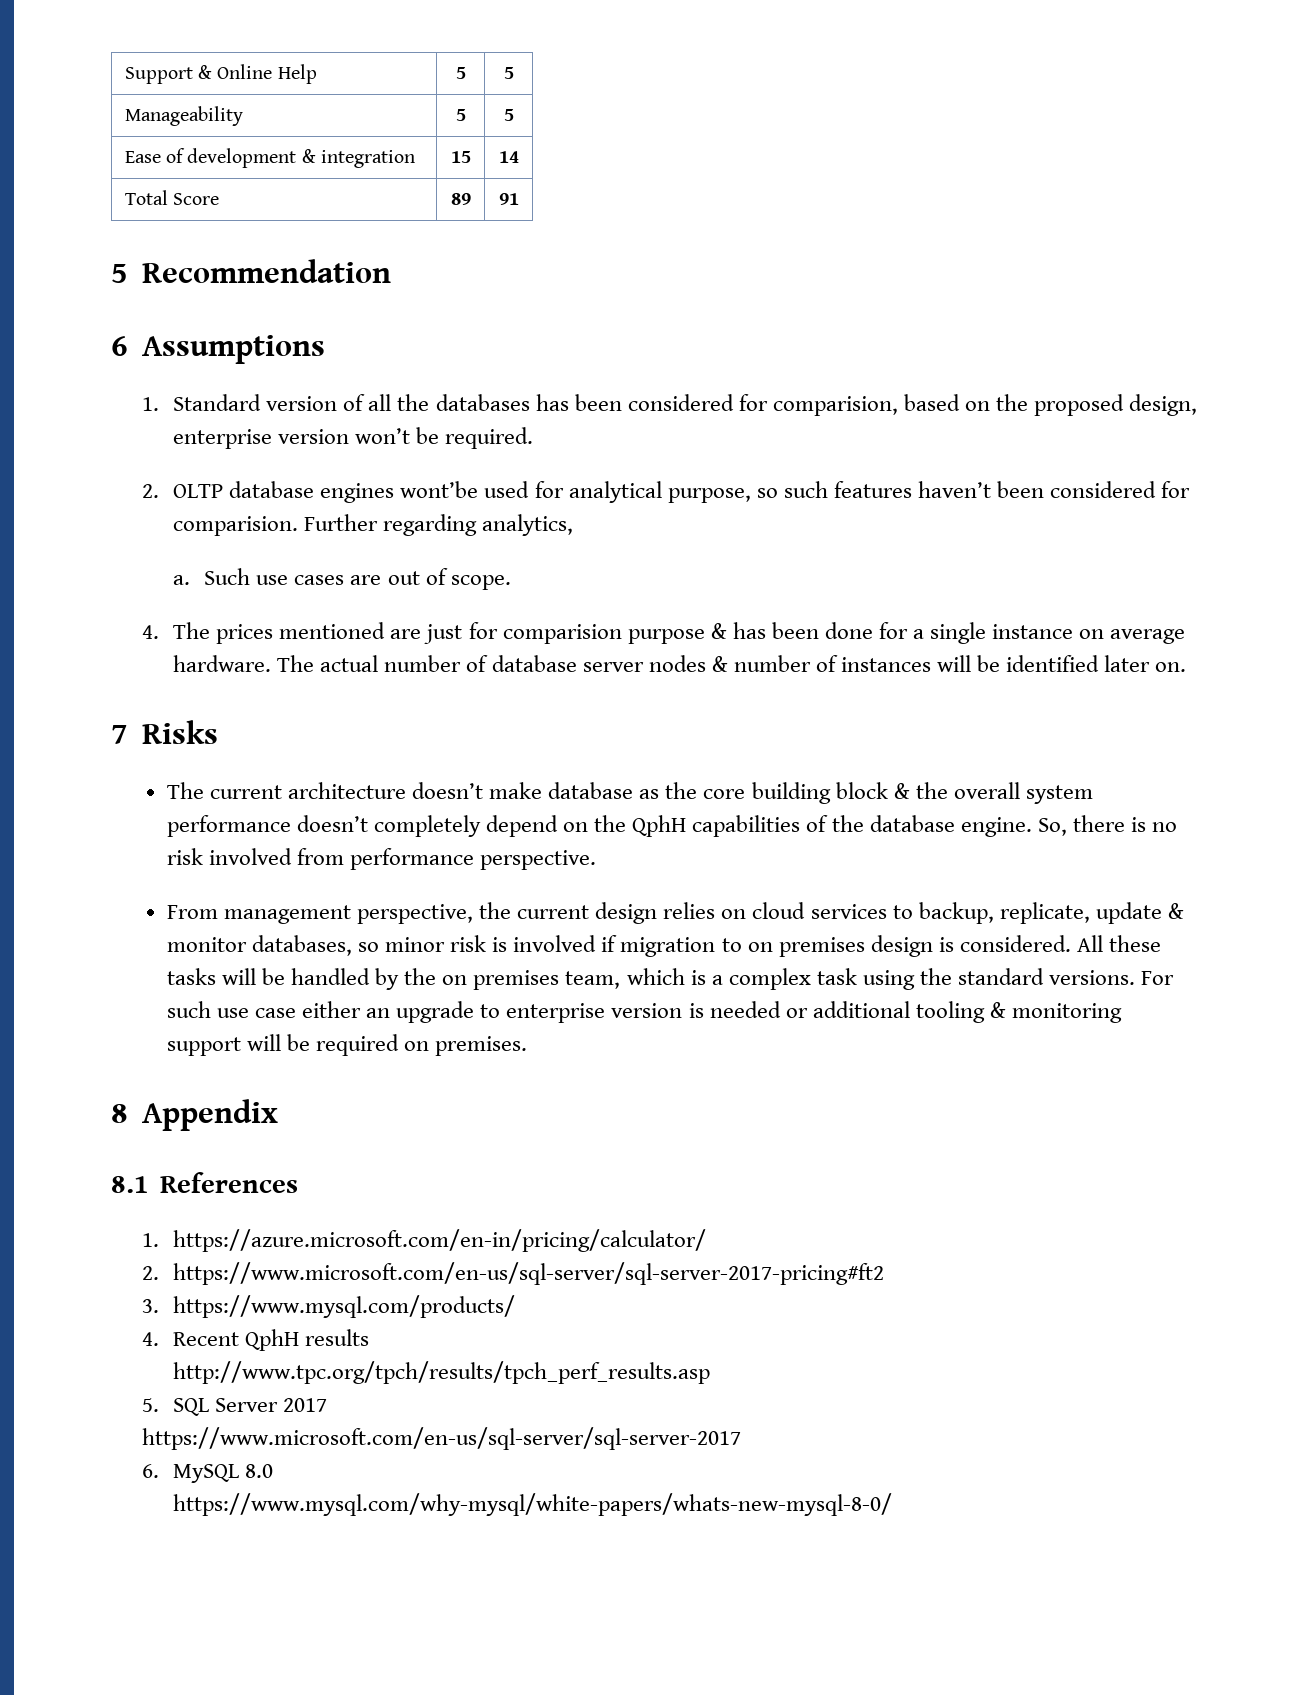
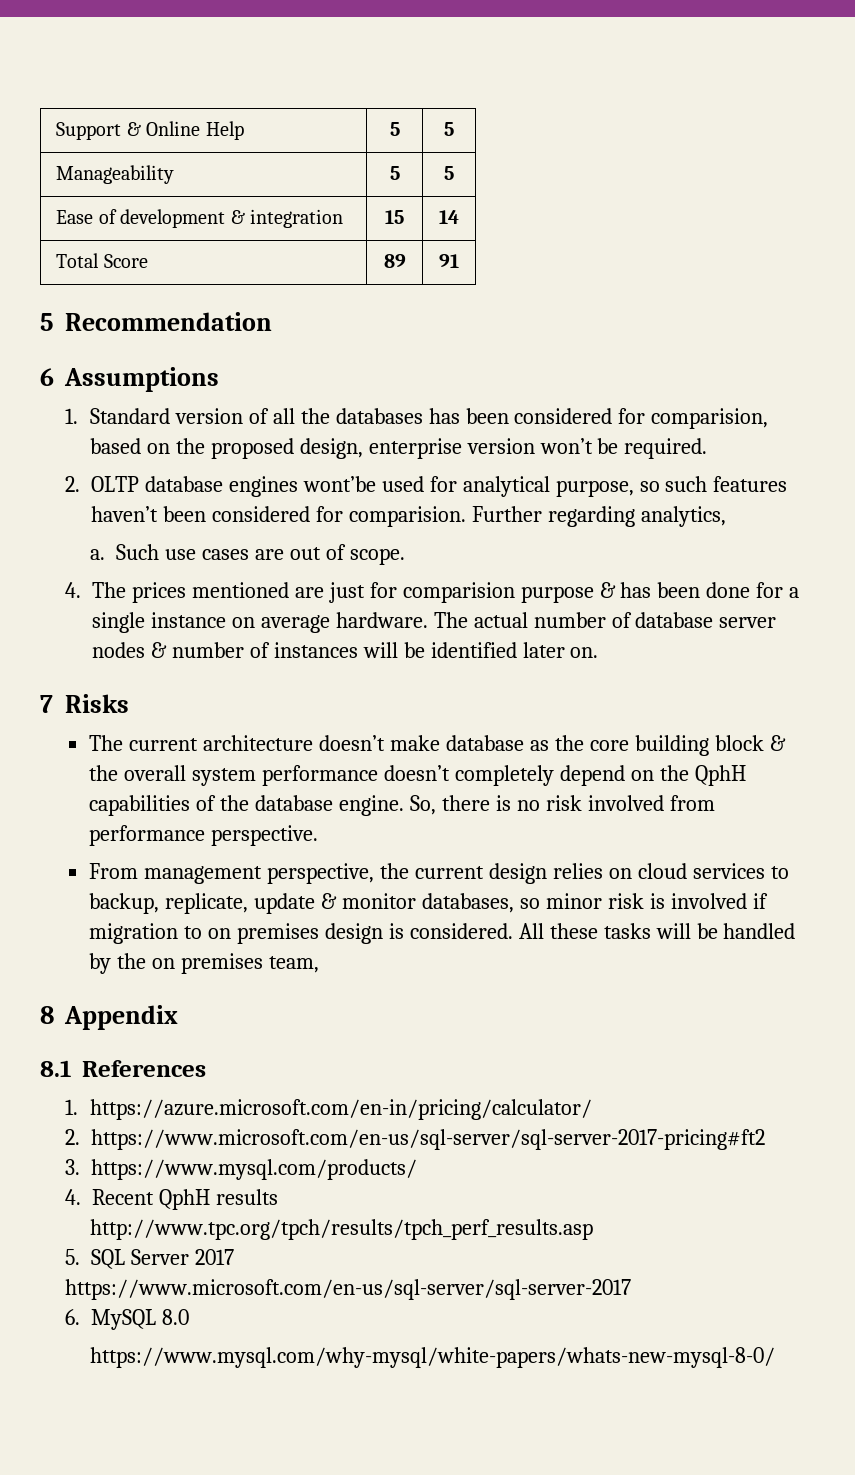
- All these tasks will be handled by the on premises team, which is a complex task using the standard versions. For such use case either an upgrade to enterprise version is needed or additional tooling & monitoring support will be required on premises.
+ All these tasks will be handled by the on premises team,

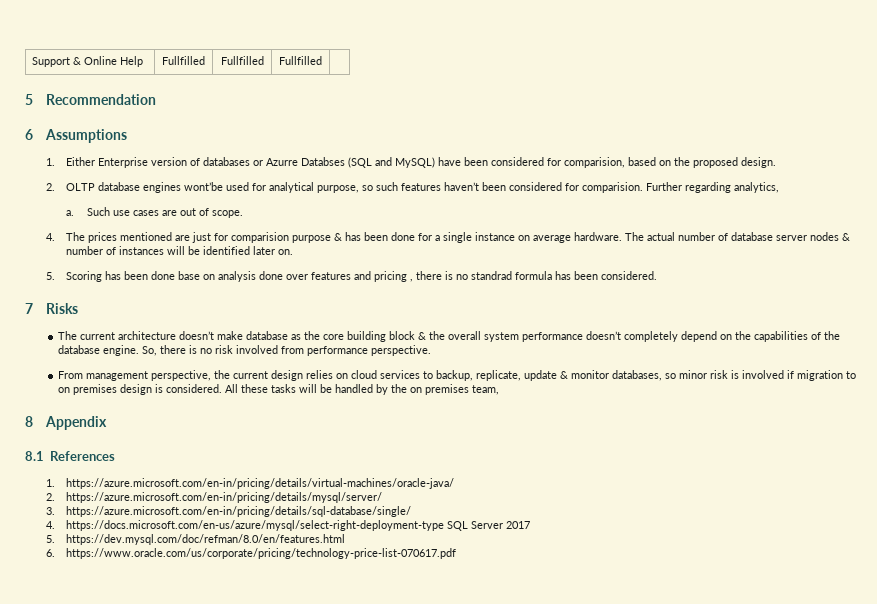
- Support & Online Help | 5 | 5
- Manageability | 5 | 5
- Ease of development & integration | 15 | 14
- Total Score | 89 | 91
+ Support & Online Help | Fullfilled | Fullfilled | Fullfilled |
- 1. Standard version of all the databases has been considered for comparision, based on the proposed design, enterprise version won’t be required.
+ 1. Either Enterprise version of databases or Azurre Databses (SQL and MySQL) have been considered for comparision, based on the proposed design.
+ 5. Scoring has been done base on analysis done over features and pricing , there is no standrad formula has been considered.
- The current architecture doesn’t make database as the core building block & the overall system performance doesn’t completely depend on the QphH capabilities of the database engine.
+ The current architecture doesn’t make database as the core building block & the overall system performance doesn’t completely depend on the capabilities of the database engine.
- 1. https://azure.microsoft.com/en-in/pricing/calculator/
- 2. https://www.microsoft.com/en-us/sql-server/sql-server-2017-pricing#ft2
+ 1. https://azure.microsoft.com/en-in/pricing/details/virtual-machines/oracle-java/
+ 2. https://azure.microsoft.com/en-in/pricing/details/mysql/server/
- 3. https://www.mysql.com/products/
- 4. Recent QphH results
- http://www.tpc.org/tpch/results/tpch_perf_results.asp
- 5. SQL Server 2017
+ 3. https://azure.microsoft.com/en-in/pricing/details/sql-database/single/
+ 4. https://docs.microsoft.com/en-us/azure/mysql/select-right-deployment-type SQL Server 2017
- https://www.microsoft.com/en-us/sql-server/sql-server-2017
+ 5. https://dev.mysql.com/doc/refman/8.0/en/features.html
- 6. MySQL 8.0
- https://www.mysql.com/why-mysql/white-papers/whats-new-mysql-8-0/
+ 6. https://www.oracle.com/us/corporate/pricing/technology-price-list-070617.pdf

